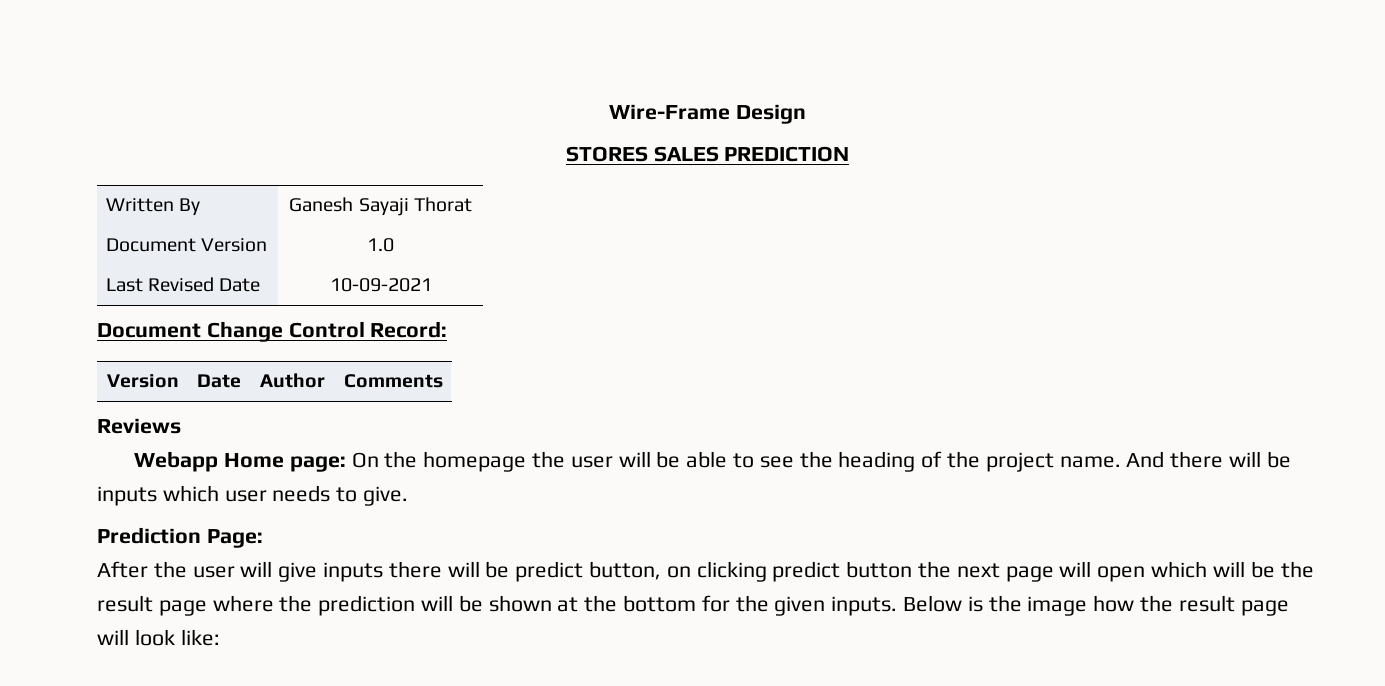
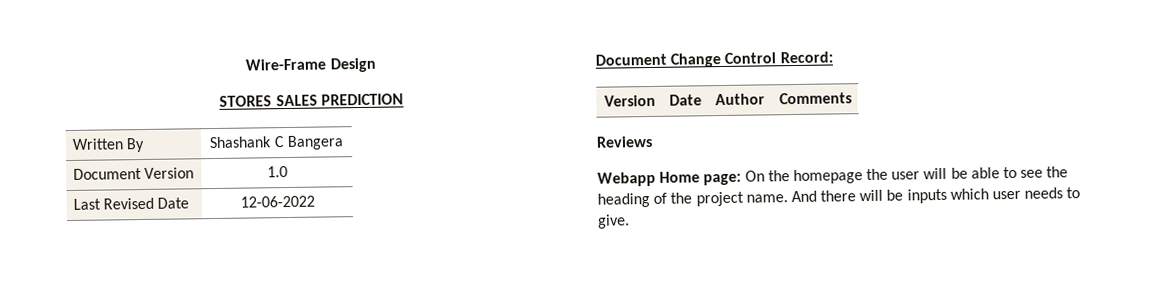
- Written By | Ganesh Sayaji Thorat
+ Written By | Shashank C Bangera
- Last Revised Date | 10-09-2021
+ Last Revised Date | 12-06-2022
- Prediction Page:
- After the user will give inputs there will be predict button, on clicking predict button the next page will open which will be the result page where the prediction will be shown at the bottom for the given inputs. Below is the image how the result page will look like:

